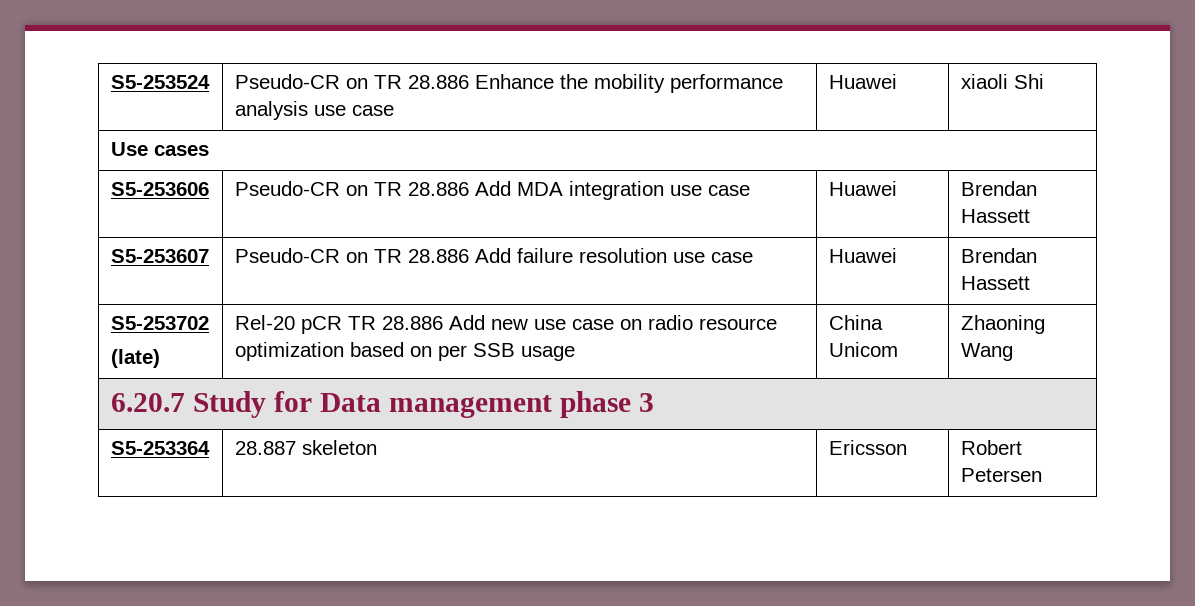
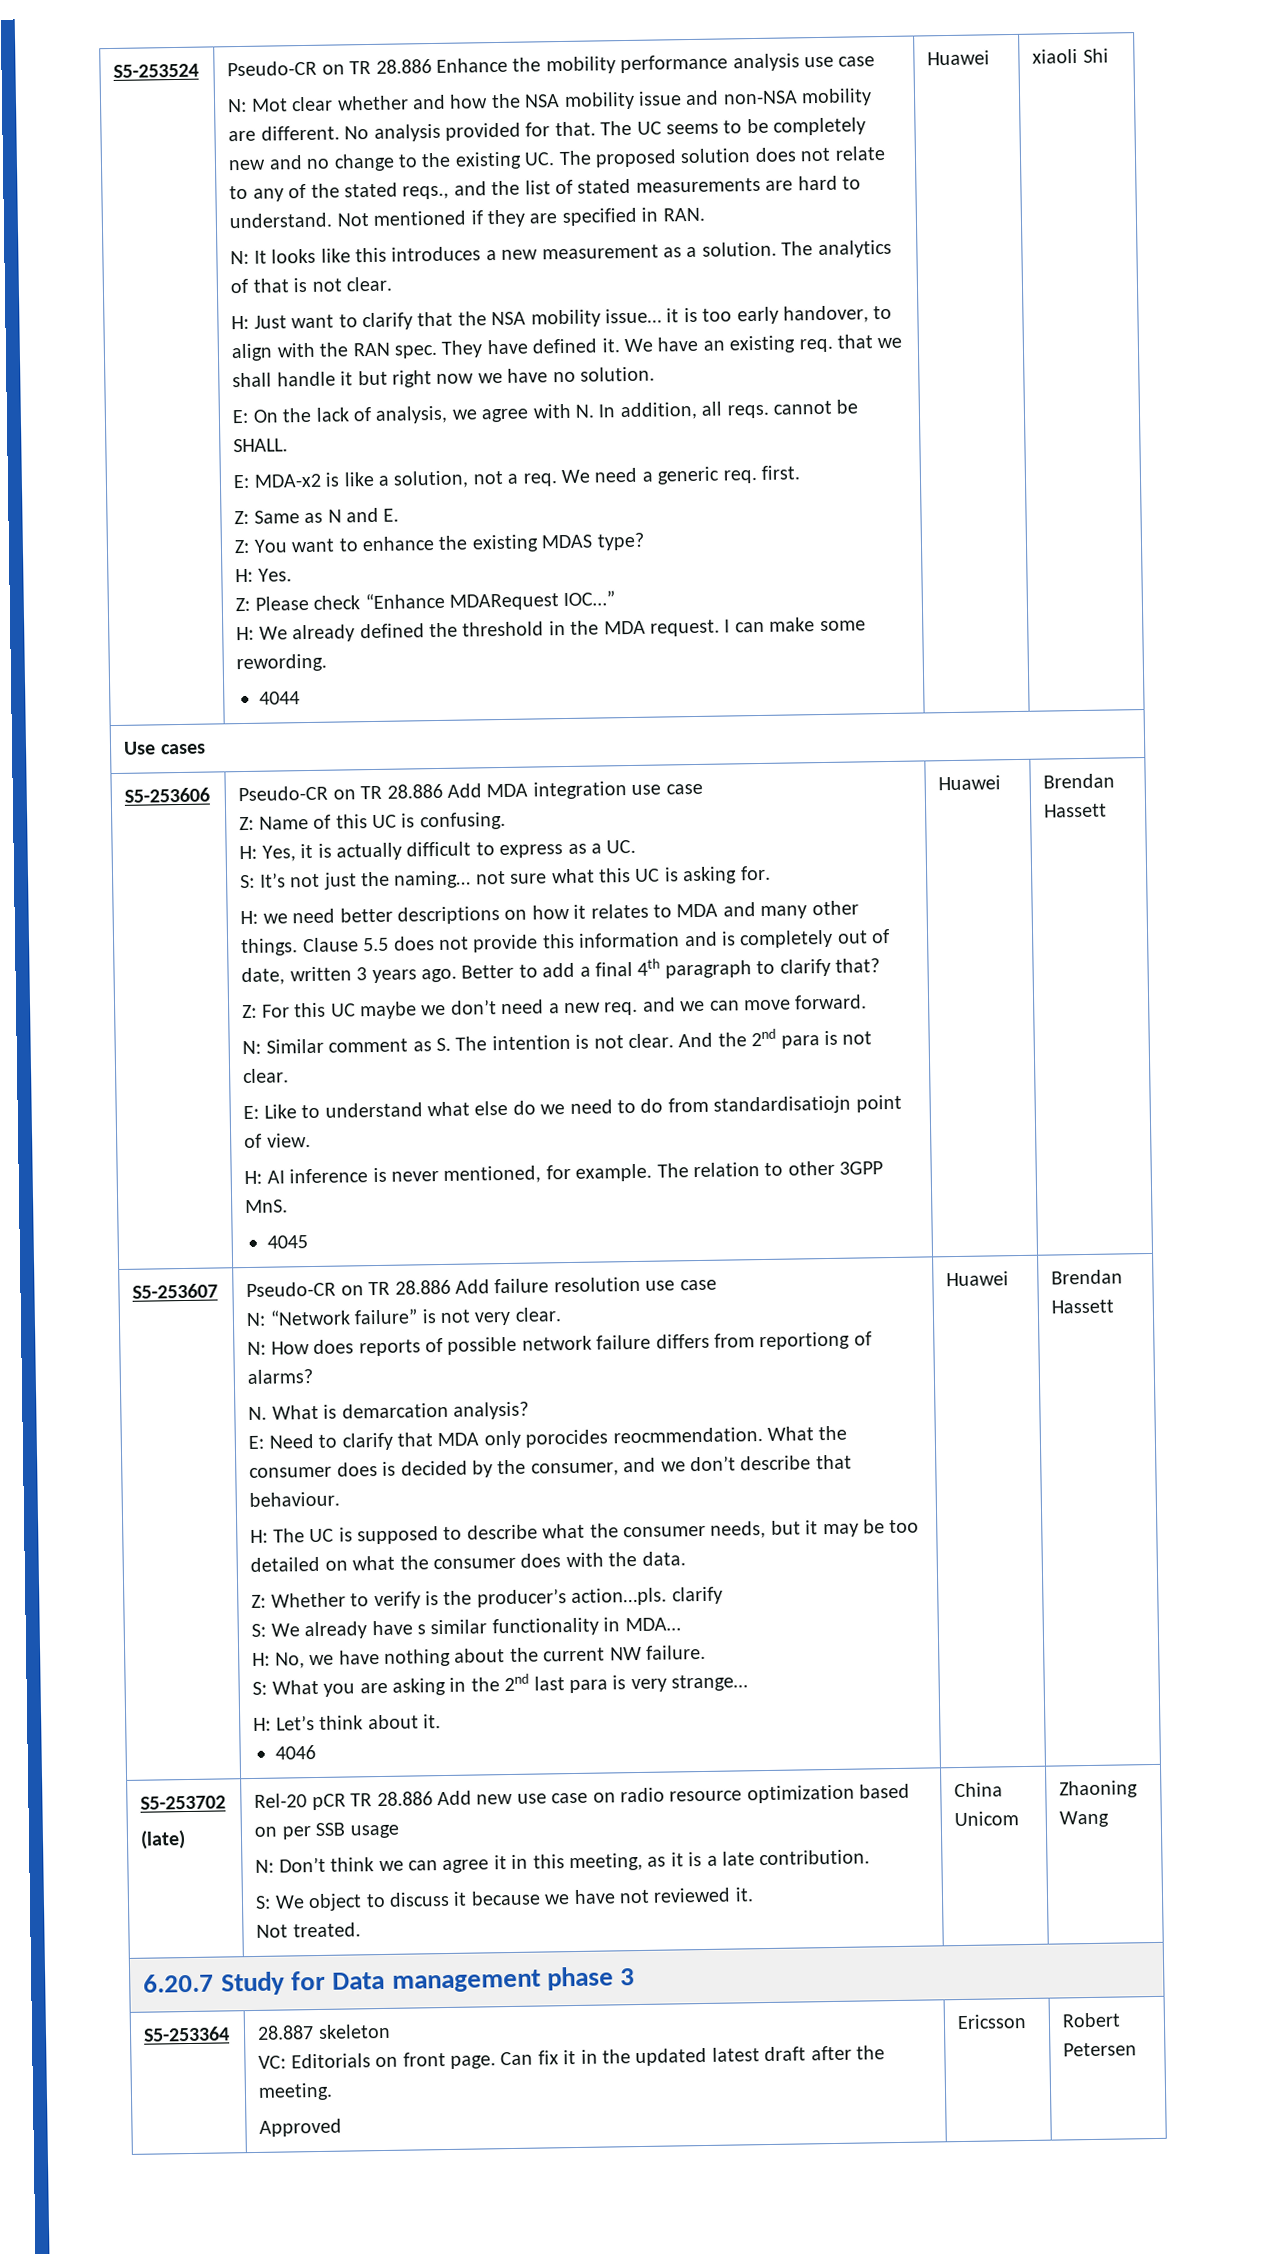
+ N: Mot clear whether and how the NSA mobility issue and non-NSA mobility are different. No analysis provided for that. The UC seems to be completely new and no change to the existing UC. The proposed solution does not relate to any of the stated reqs., and the list of stated measurements are hard to understand. Not mentioned if they are specified in RAN.
+ N: It looks like this introduces a new measurement as a solution. The analytics of that is not clear.
+ H: Just want to clarify that the NSA mobility issue… it is too early handover, to align with the RAN spec. They have defined it. We have an existing req. that we shall handle it but right now we have no solution.
+ E: On the lack of analysis, we agree with N. In addition, all reqs. cannot be SHALL.
+ E: MDA-x2 is like a solution, not a req. We need a generic req. first.
+ Z: Same as N and E.
+ Z: You want to enhance the existing MDAS type?
+ H: Yes.
+ Z: Please check “Enhance MDARequest IOC…”
+ H: We already defined the threshold in the MDA request. I can make some rewording.
+ 4044
+ Z: Name of this UC is confusing.
+ H: Yes, it is actually difficult to express as a UC.
+ S: It’s not just the naming… not sure what this UC is asking for.
+ H: we need better descriptions on how it relates to MDA and many other things. Clause 5.5 does not provide this information and is completely out of date, written 3 years ago. Better to add a final 4th paragraph to clarify that?
+ Z: For this UC maybe we don’t need a new req. and we can move forward.
+ N: Similar comment as S. The intention is not clear. And the 2nd para is not clear.
+ E: Like to understand what else do we need to do from standardisatiojn point of view.
+ H: AI inference is never mentioned, for example. The relation to other 3GPP MnS.
+ 4045
+ N: “Network failure” is not very clear.
+ N: How does reports of possible network failure differs from reportiong of alarms?
+ N. What is demarcation analysis?
+ E: Need to clarify that MDA only porocides reocmmendation. What the consumer does is decided by the consumer, and we don’t describe that behaviour.
+ H: The UC is supposed to describe what the consumer needs, but it may be too detailed on what the consumer does with the data.
+ Z: Whether to verify is the producer’s action…pls. clarify
+ S: We already have s similar functionality in MDA…
+ H: No, we have nothing about the current NW failure.
+ S: What you are asking in the 2nd last para is very strange…
+ H: Let’s think about it.
+ 4046
+ N: Don’t think we can agree it in this meeting, as it is a late contribution.
+ S: We object to discuss it because we have not reviewed it.
+ Not treated.
- S5-253364 | 28.887 skeleton | Ericsson | Robert Petersen
+ S5-253364 | 28.887 skeleton
+ VC: Editorials on front page. Can fix it in the updated latest draft after the meeting.
+ Approved | Ericsson | Robert Petersen

